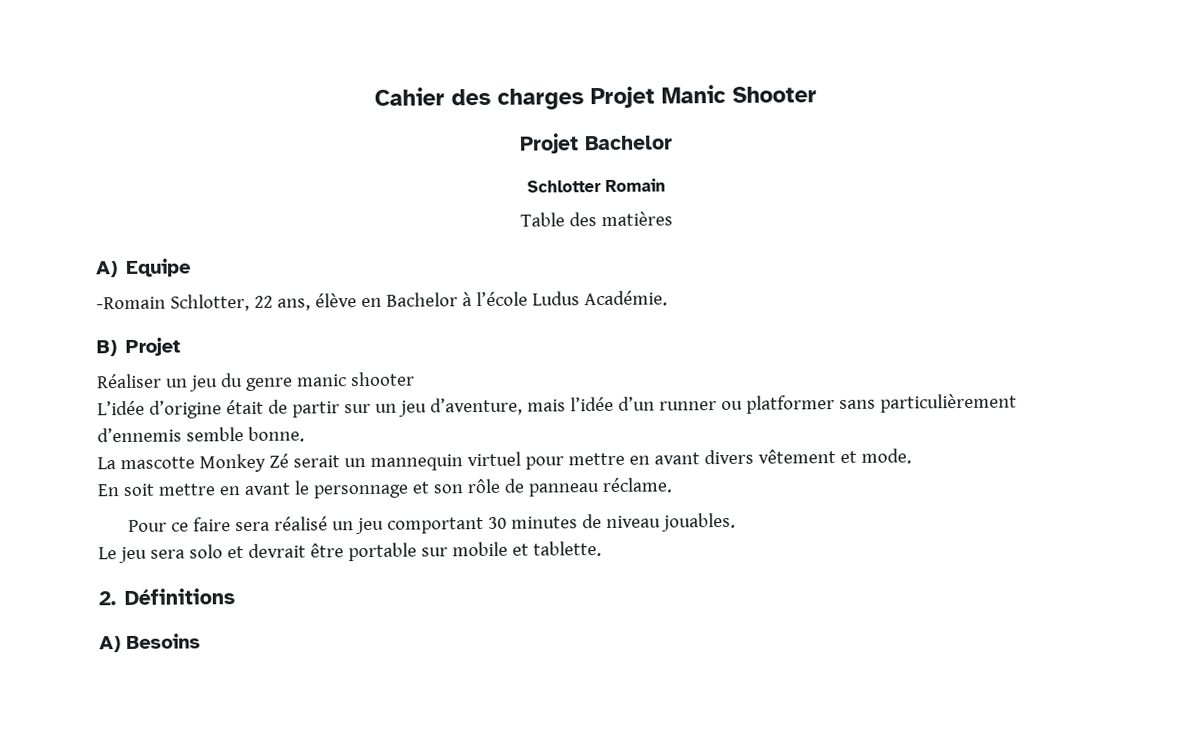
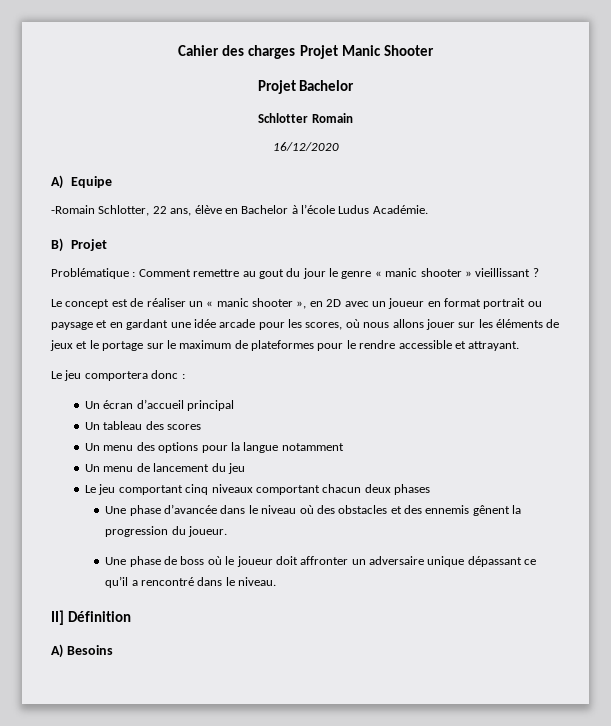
- Table des matières
+ 16/12/2020
- Réaliser un jeu du genre manic shooter
- L’idée d’origine était de partir sur un jeu d’aventure, mais l’idée d’un runner ou platformer sans particulièrement d’ennemis semble bonne.
- La mascotte Monkey Zé serait un mannequin virtuel pour mettre en avant divers vêtement et mode.
- En soit mettre en avant le personnage et son rôle de panneau réclame.
- Pour ce faire sera réalisé un jeu comportant 30 minutes de niveau jouables.
- Le jeu sera solo et devrait être portable sur mobile et tablette.
- 2. Définitions
+ Problématique : Comment remettre au gout du jour le genre « manic shooter » vieillissant ?
+ Le concept est de réaliser un « manic shooter », en 2D avec un joueur en format portrait ou paysage et en gardant une idée arcade pour les scores, où nous allons jouer sur les éléments de jeux et le portage sur le maximum de plateformes pour le rendre accessible et attrayant.
+ Le jeu comportera donc :
+ Un écran d’accueil principal
+ Un tableau des scores
+ Un menu des options pour la langue notamment
+ Un menu de lancement du jeu
+ Le jeu comportant cinq niveaux comportant chacun deux phases
+ Une phase d’avancée dans le niveau où des obstacles et des ennemis gênent la progression du joueur.
+ Une phase de boss où le joueur doit affronter un adversaire unique dépassant ce qu’il a rencontré dans le niveau.
+ II] Définition

